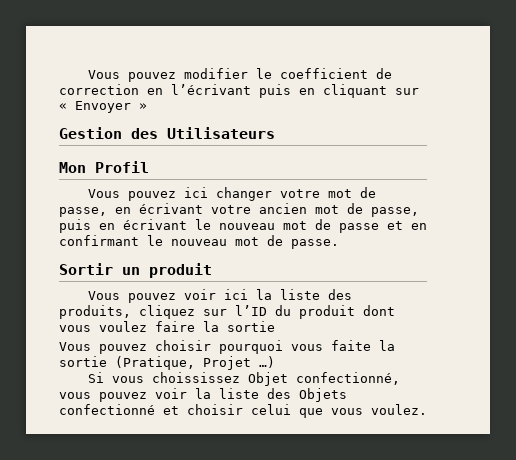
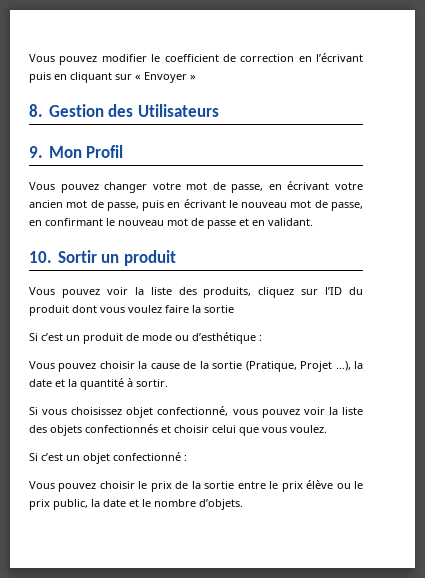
- Gestion des Utilisateurs
+ 8. Gestion des Utilisateurs
- Mon Profil
+ 9. Mon Profil
- Vous pouvez ici changer votre mot de passe, en écrivant votre ancien mot de passe, puis en écrivant le nouveau mot de passe et en confirmant le nouveau mot de passe.
- Sortir un produit
+ Vous pouvez changer votre mot de passe, en écrivant votre ancien mot de passe, puis en écrivant le nouveau mot de passe, en confirmant le nouveau mot de passe et en validant.
+ 10. Sortir un produit
- Vous pouvez voir ici la liste des produits, cliquez sur l’ID du produit dont vous voulez faire la sortie
+ Vous pouvez voir la liste des produits, cliquez sur l’ID du produit dont vous voulez faire la sortie
- Vous pouvez choisir pourquoi vous faite la sortie (Pratique, Projet …)
+ Si c’est un produit de mode ou d’esthétique :
+ Vous pouvez choisir la cause de la sortie (Pratique, Projet …), la date et la quantité à sortir.
- Si vous choississez Objet confectionné, vous pouvez voir la liste des Objets confectionné et choisir celui que vous voulez.
+ Si vous choisissez objet confectionné, vous pouvez voir la liste des objets confectionnés et choisir celui que vous voulez.
+ Si c’est un objet confectionné :
+ Vous pouvez choisir le prix de la sortie entre le prix élève ou le prix public, la date et le nombre d’objets.

